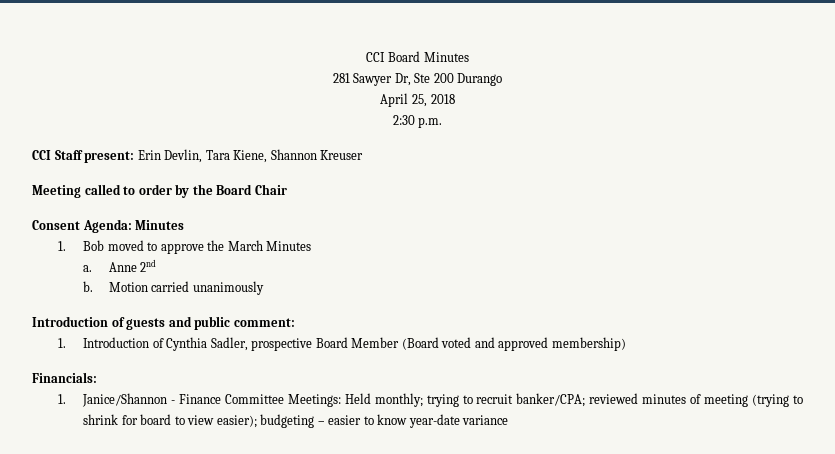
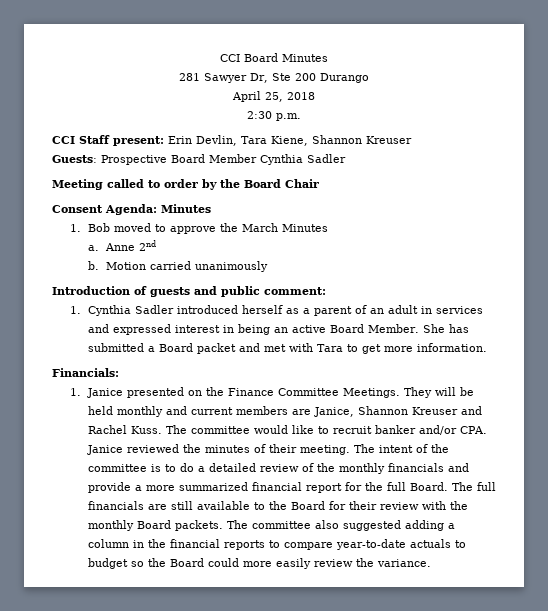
+ Guests: Prospective Board Member Cynthia Sadler
- 1. Introduction of Cynthia Sadler, prospective Board Member (Board voted and approved membership)
+ 1. Cynthia Sadler introduced herself as a parent of an adult in services and expressed interest in being an active Board Member. She has submitted a Board packet and met with Tara to get more information.
  Financials:
- 1. Janice/Shannon - Finance Committee Meetings: Held monthly; trying to recruit banker/CPA; reviewed minutes of meeting (trying to shrink for board to view easier); budgeting – easier to know year-date variance
+ 1. Janice presented on the Finance Committee Meetings. They will be held monthly and current members are Janice, Shannon Kreuser and Rachel Kuss. The committee would like to recruit banker and/or CPA. Janice reviewed the minutes of their meeting. The intent of the committee is to do a detailed review of the monthly financials and provide a more summarized financial report for the full Board. The full financials are still available to the Board for their review with the monthly Board packets. The committee also suggested adding a column in the financial reports to compare year-to-date actuals to budget so the Board could more easily review the variance.

